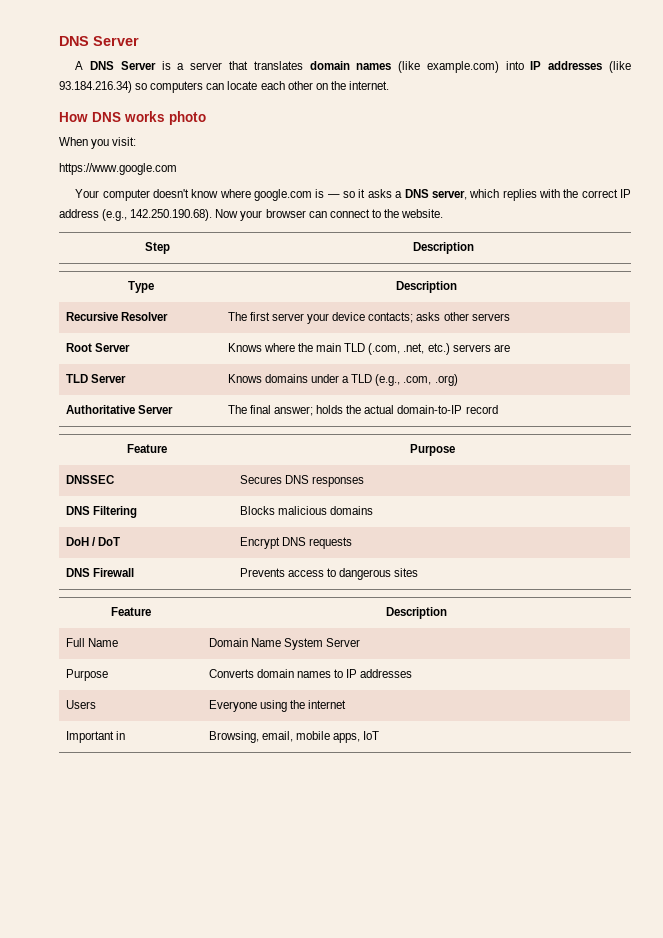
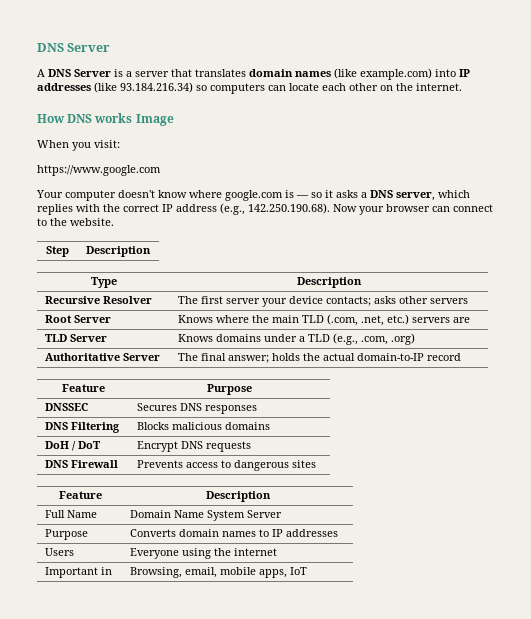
- How DNS works photo
+ How DNS works Image

